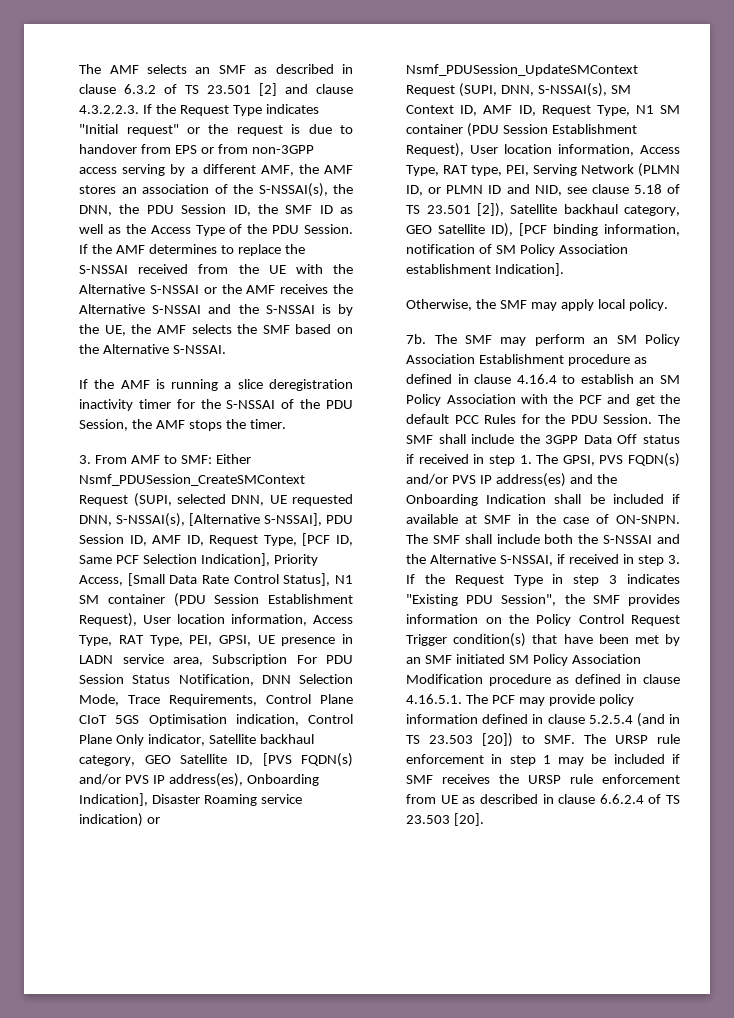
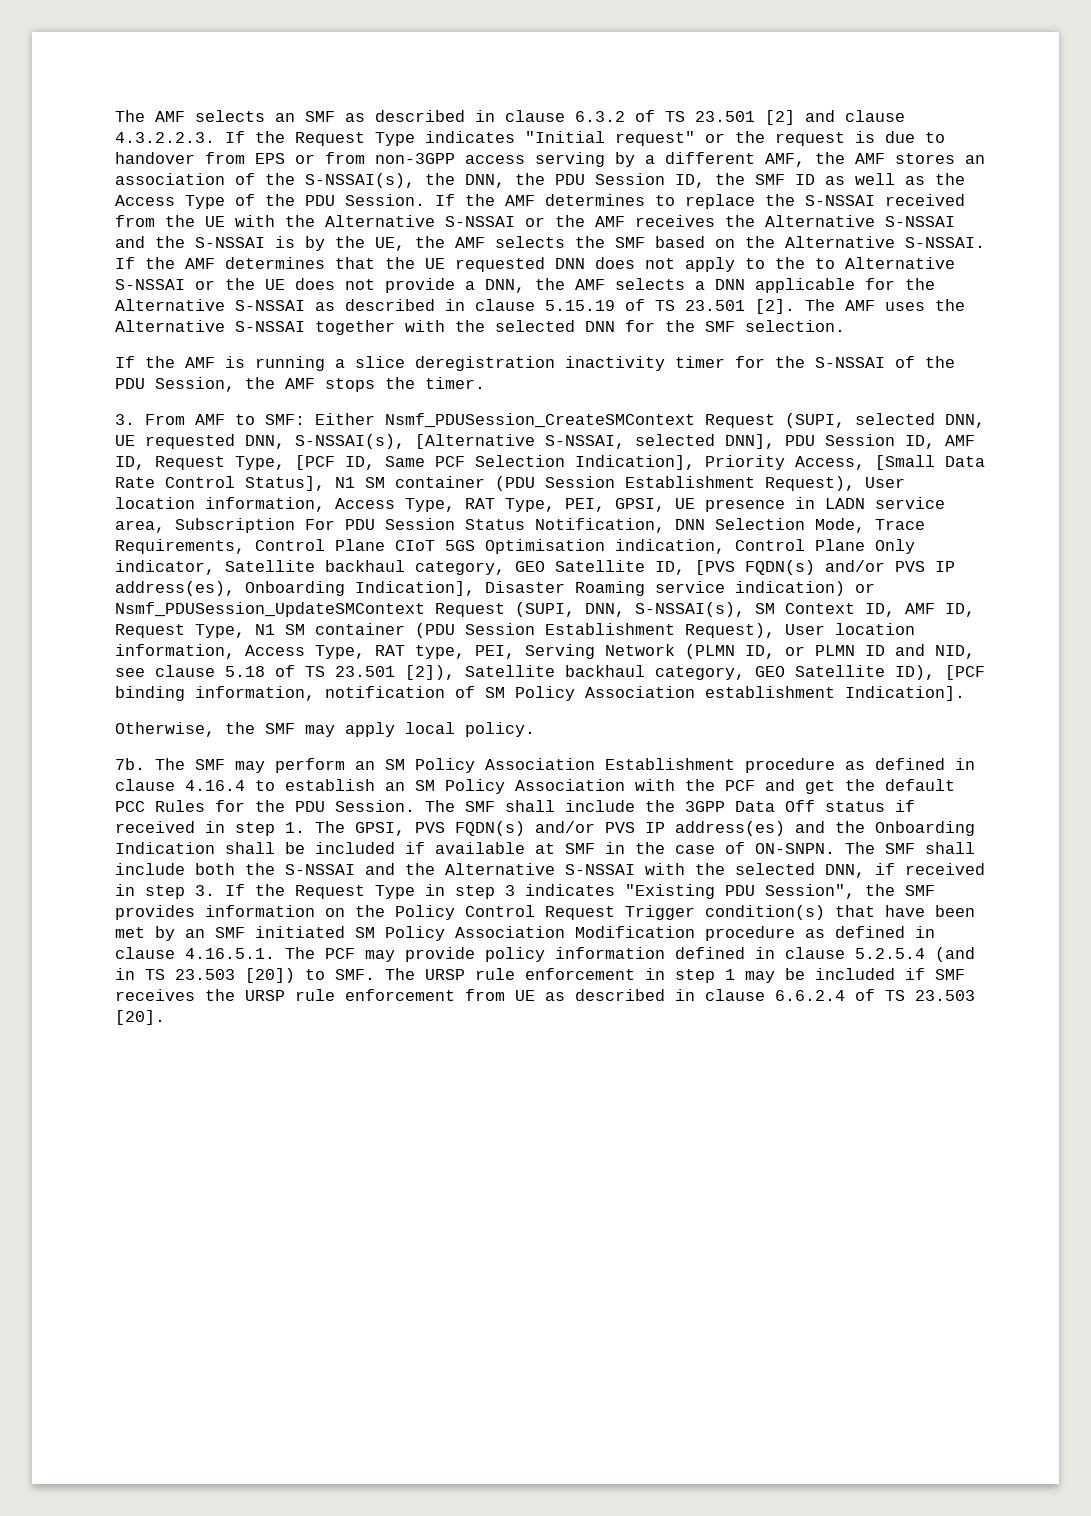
+ If the AMF determines that the UE requested DNN does not apply to the to Alternative S-NSSAI or the UE does not provide a DNN, the AMF selects a DNN applicable for the Alternative S-NSSAI as described in clause 5.15.19 of TS 23.501 [2]. The AMF uses the Alternative S-NSSAI together with the selected DNN for the SMF selection.
- Either Nsmf_PDUSession_CreateSMContext Request (SUPI, selected DNN, UE requested DNN, S-NSSAI(s), [Alternative S-NSSAI], PDU Session ID, AMF ID, Request Type, [PCF ID, Same PCF Selection Indication], Priority Access, [Small Data Rate Control Status], N1 SM container (PDU Session Establishment Request), User location information, Access Type, RAT Type, PEI, GPSI, UE presence in LADN service area, Subscription For PDU Session Status Notification, DNN Selection Mode, Trace Requirements, Control Plane CIoT 5GS Optimisation indication, Control Plane Only indicator, Satellite backhaul category, GEO Satellite ID, [PVS FQDN(s) and/or PVS IP address(es), Onboarding Indication], Disaster Roaming service indication) or Nsmf_PDUSession_UpdateSMContext Request (SUPI, DNN, S-NSSAI(s), SM Context ID, AMF ID, Request Type, N1 SM container (PDU Session Establishment Request), User location information, Access Type, RAT type, PEI, Serving Network (PLMN ID, or PLMN ID and NID, see clause 5.18 of TS 23.501 [2]), Satellite backhaul category, GEO Satellite ID), [PCF binding information, notification of SM Policy Association establishment Indication].
+ Either Nsmf_PDUSession_CreateSMContext Request (SUPI, selected DNN, UE requested DNN, S-NSSAI(s), [Alternative S-NSSAI, selected DNN], PDU Session ID, AMF ID, Request Type, [PCF ID, Same PCF Selection Indication], Priority Access, [Small Data Rate Control Status], N1 SM container (PDU Session Establishment Request), User location information, Access Type, RAT Type, PEI, GPSI, UE presence in LADN service area, Subscription For PDU Session Status Notification, DNN Selection Mode, Trace Requirements, Control Plane CIoT 5GS Optimisation indication, Control Plane Only indicator, Satellite backhaul category, GEO Satellite ID, [PVS FQDN(s) and/or PVS IP address(es), Onboarding Indication], Disaster Roaming service indication) or Nsmf_PDUSession_UpdateSMContext Request (SUPI, DNN, S-NSSAI(s), SM Context ID, AMF ID, Request Type, N1 SM container (PDU Session Establishment Request), User location information, Access Type, RAT type, PEI, Serving Network (PLMN ID, or PLMN ID and NID, see clause 5.18 of TS 23.501 [2]), Satellite backhaul category, GEO Satellite ID), [PCF binding information, notification of SM Policy Association establishment Indication].
- The SMF shall include both the S-NSSAI and the Alternative S-NSSAI, if received in step 3. If the Request Type in step 3 indicates "Existing PDU Session", the SMF provides information on the Policy Control Request Trigger condition(s) that have been met by an SMF initiated SM Policy Association Modification procedure as defined in clause 4.16.5.1. The PCF may provide policy information defined in clause 5.2.5.4 (and in TS 23.503 [20]) to SMF. The URSP rule enforcement in step 1 may be included if SMF receives the URSP rule enforcement from UE as described in clause 6.6.2.4 of TS 23.503 [20].
+ The SMF shall include both the S-NSSAI and the Alternative S-NSSAI with the selected DNN, if received in step 3. If the Request Type in step 3 indicates "Existing PDU Session", the SMF provides information on the Policy Control Request Trigger condition(s) that have been met by an SMF initiated SM Policy Association Modification procedure as defined in clause 4.16.5.1. The PCF may provide policy information defined in clause 5.2.5.4 (and in TS 23.503 [20]) to SMF. The URSP rule enforcement in step 1 may be included if SMF receives the URSP rule enforcement from UE as described in clause 6.6.2.4 of TS 23.503 [20].

